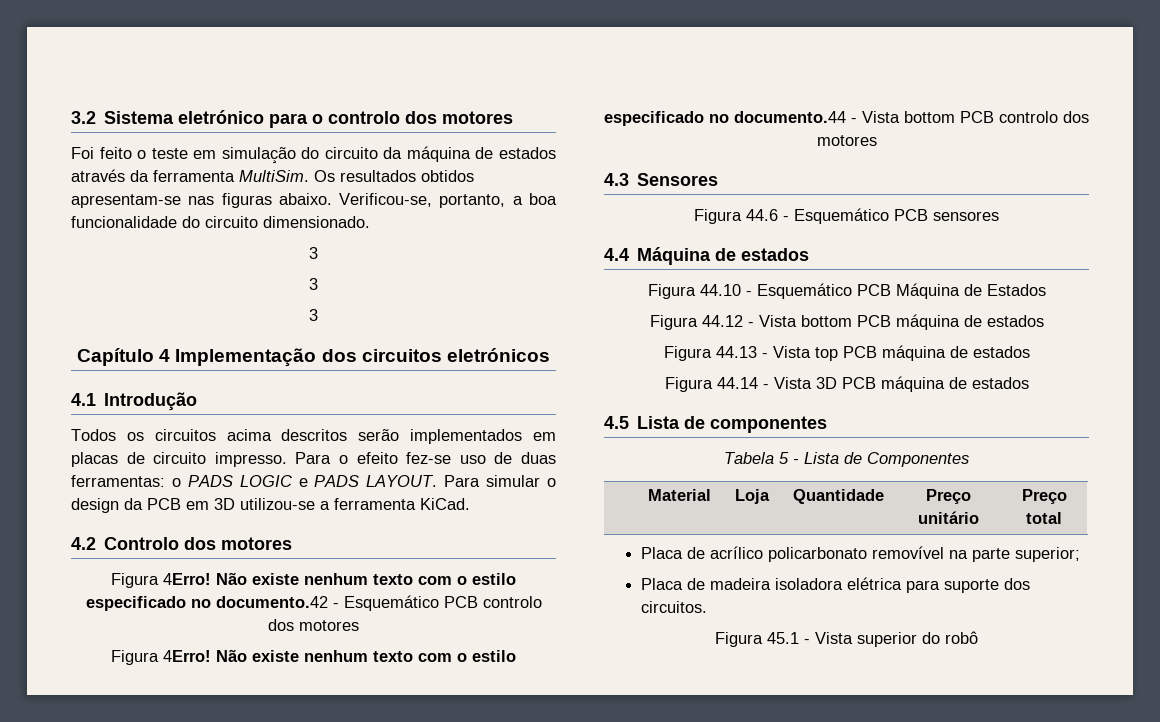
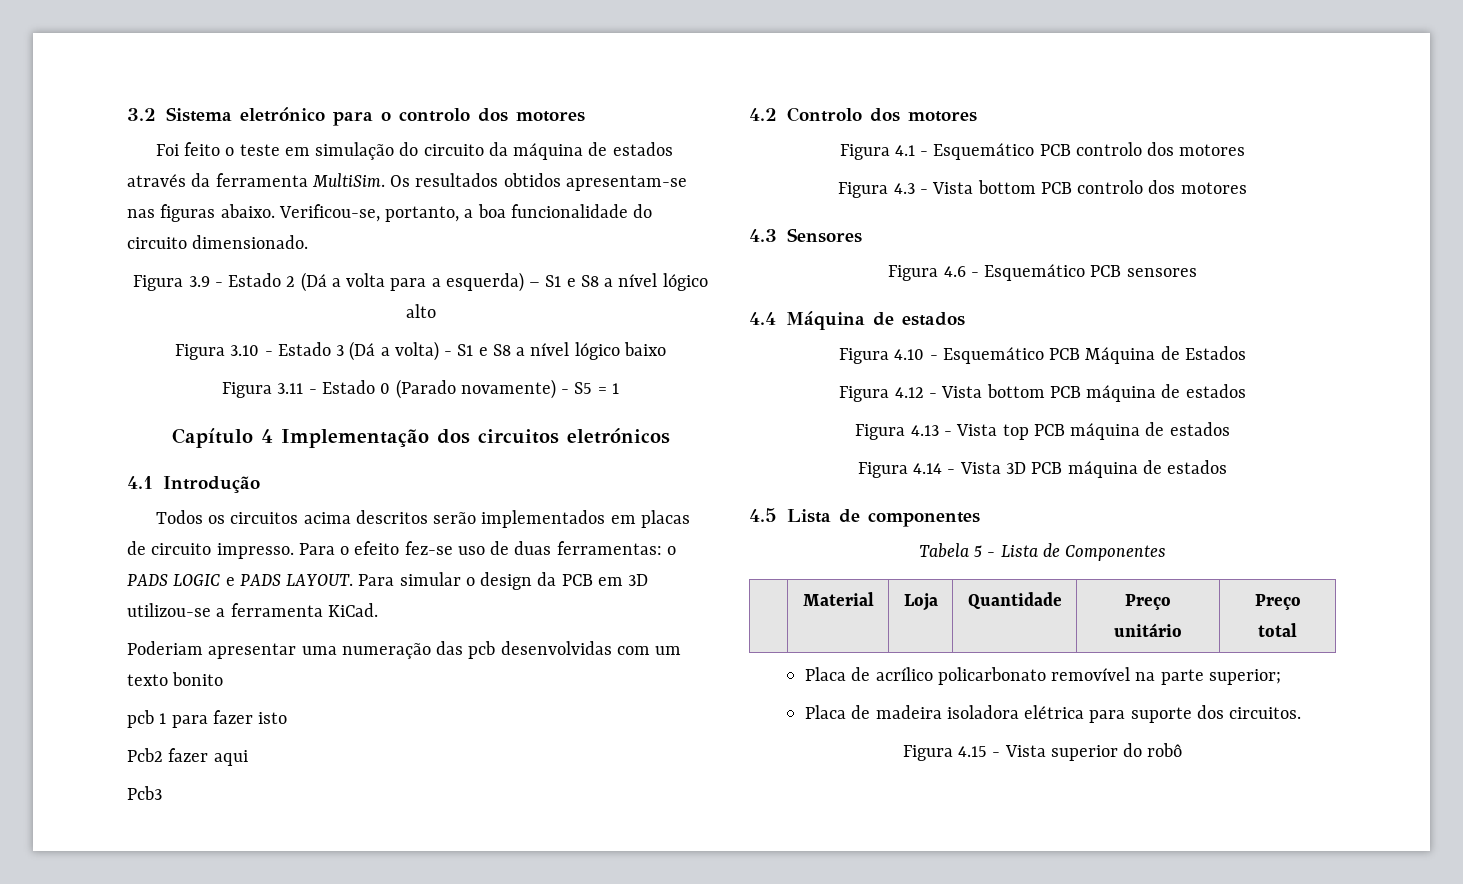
  Verificou-se, portanto, a boa funcionalidade do circuito dimensionado.
- 3
- 3
- 3
+ Figura 3.9 - Estado 2 (Dá a volta para a esquerda) – S1 e S8 a nível lógico alto
+ Figura 3.10 - Estado 3 (Dá a volta) - S1 e S8 a nível lógico baixo
+ Figura 3.11 - Estado 0 (Parado novamente) - S5 = 1
+ Poderiam apresentar uma numeração das pcb desenvolvidas com um texto bonito
+ pcb 1 para fazer isto
+ Pcb2 fazer aqui
+ Pcb3
- Figura 4Erro! Não existe nenhum texto com o estilo especificado no documento.42 - Esquemático PCB controlo dos motores
+ Figura 4.1 - Esquemático PCB controlo dos motores
- Figura 4Erro! Não existe nenhum texto com o estilo especificado no documento.44 - Vista bottom PCB controlo dos motores
+ Figura 4.3 - Vista bottom PCB controlo dos motores
- Figura 44.6 - Esquemático PCB sensores
+ Figura 4.6 - Esquemático PCB sensores
- Figura 44.10 - Esquemático PCB Máquina de Estados
+ Figura 4.10 - Esquemático PCB Máquina de Estados
- Figura 44.12 - Vista bottom PCB máquina de estados
+ Figura 4.12 - Vista bottom PCB máquina de estados
- Figura 44.13 - Vista top PCB máquina de estados
+ Figura 4.13 - Vista top PCB máquina de estados
- Figura 44.14 - Vista 3D PCB máquina de estados
+ Figura 4.14 - Vista 3D PCB máquina de estados
- Figura 45.1 - Vista superior do robô
+ Figura 4.15 - Vista superior do robô

